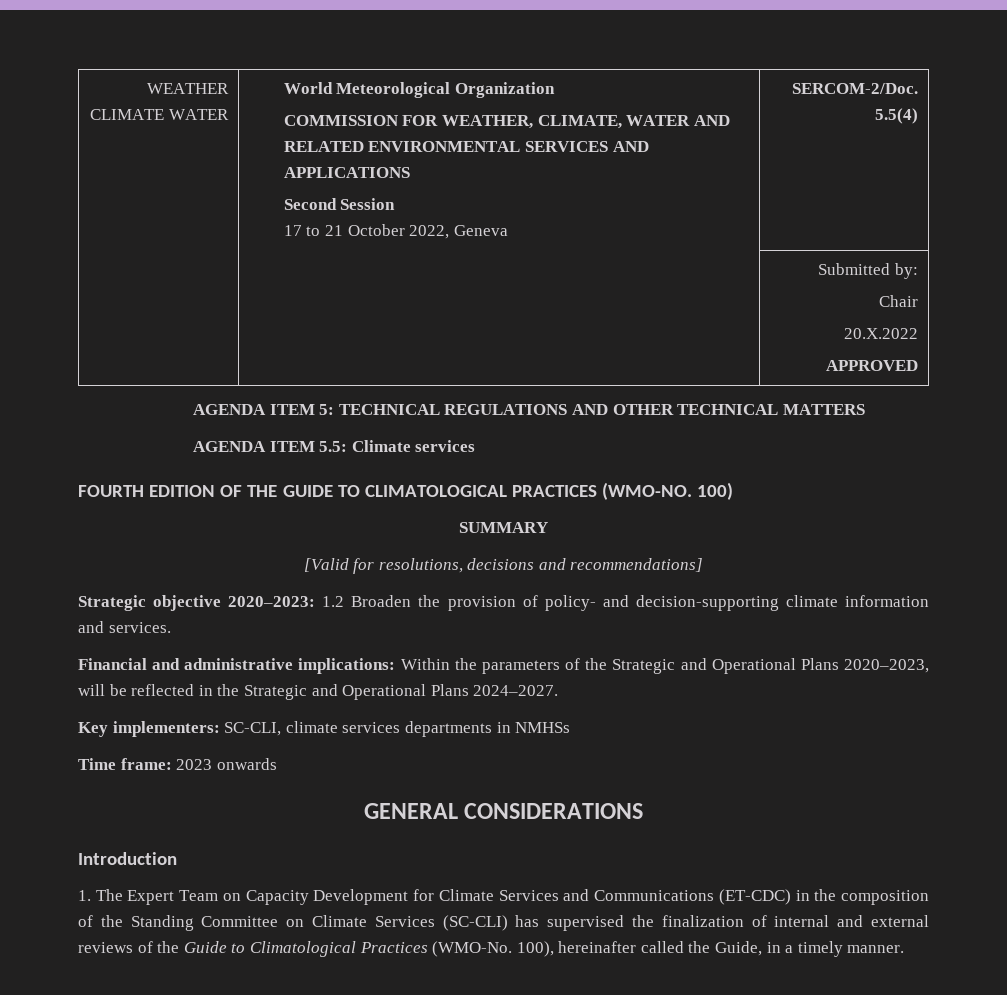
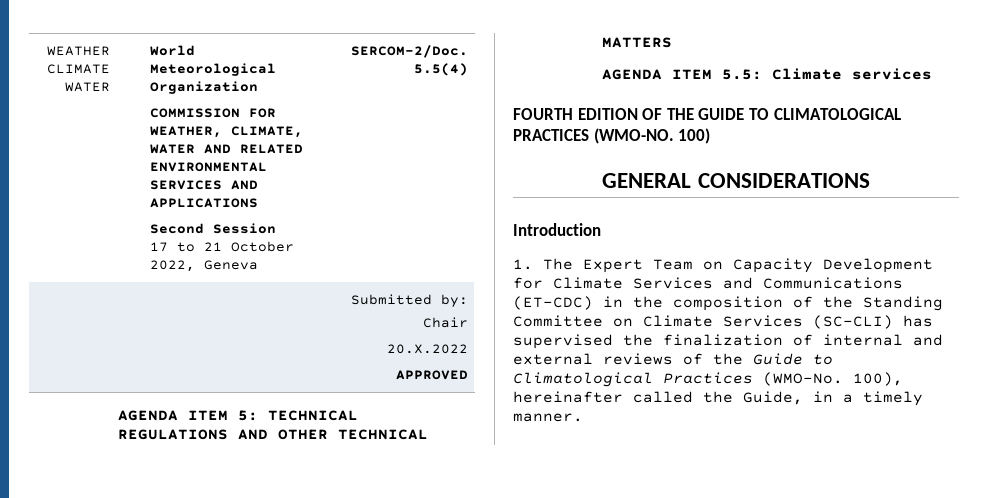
- SUMMARY
- [Valid for resolutions, decisions and recommendations]
- Strategic objective 2020–2023: 1.2 Broaden the provision of policy- and decision-supporting climate information and services.
- Financial and administrative implications: Within the parameters of the Strategic and Operational Plans 2020–2023, will be reflected in the Strategic and Operational Plans 2024–2027.
- Key implementers: SC-CLI, climate services departments in NMHSs
- Time frame: 2023 onwards

